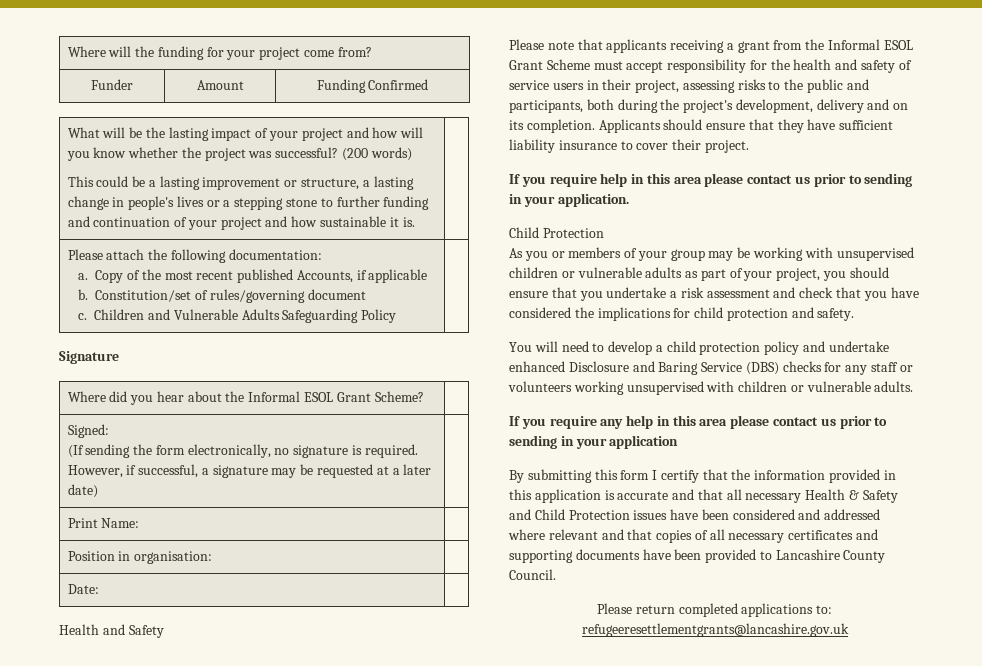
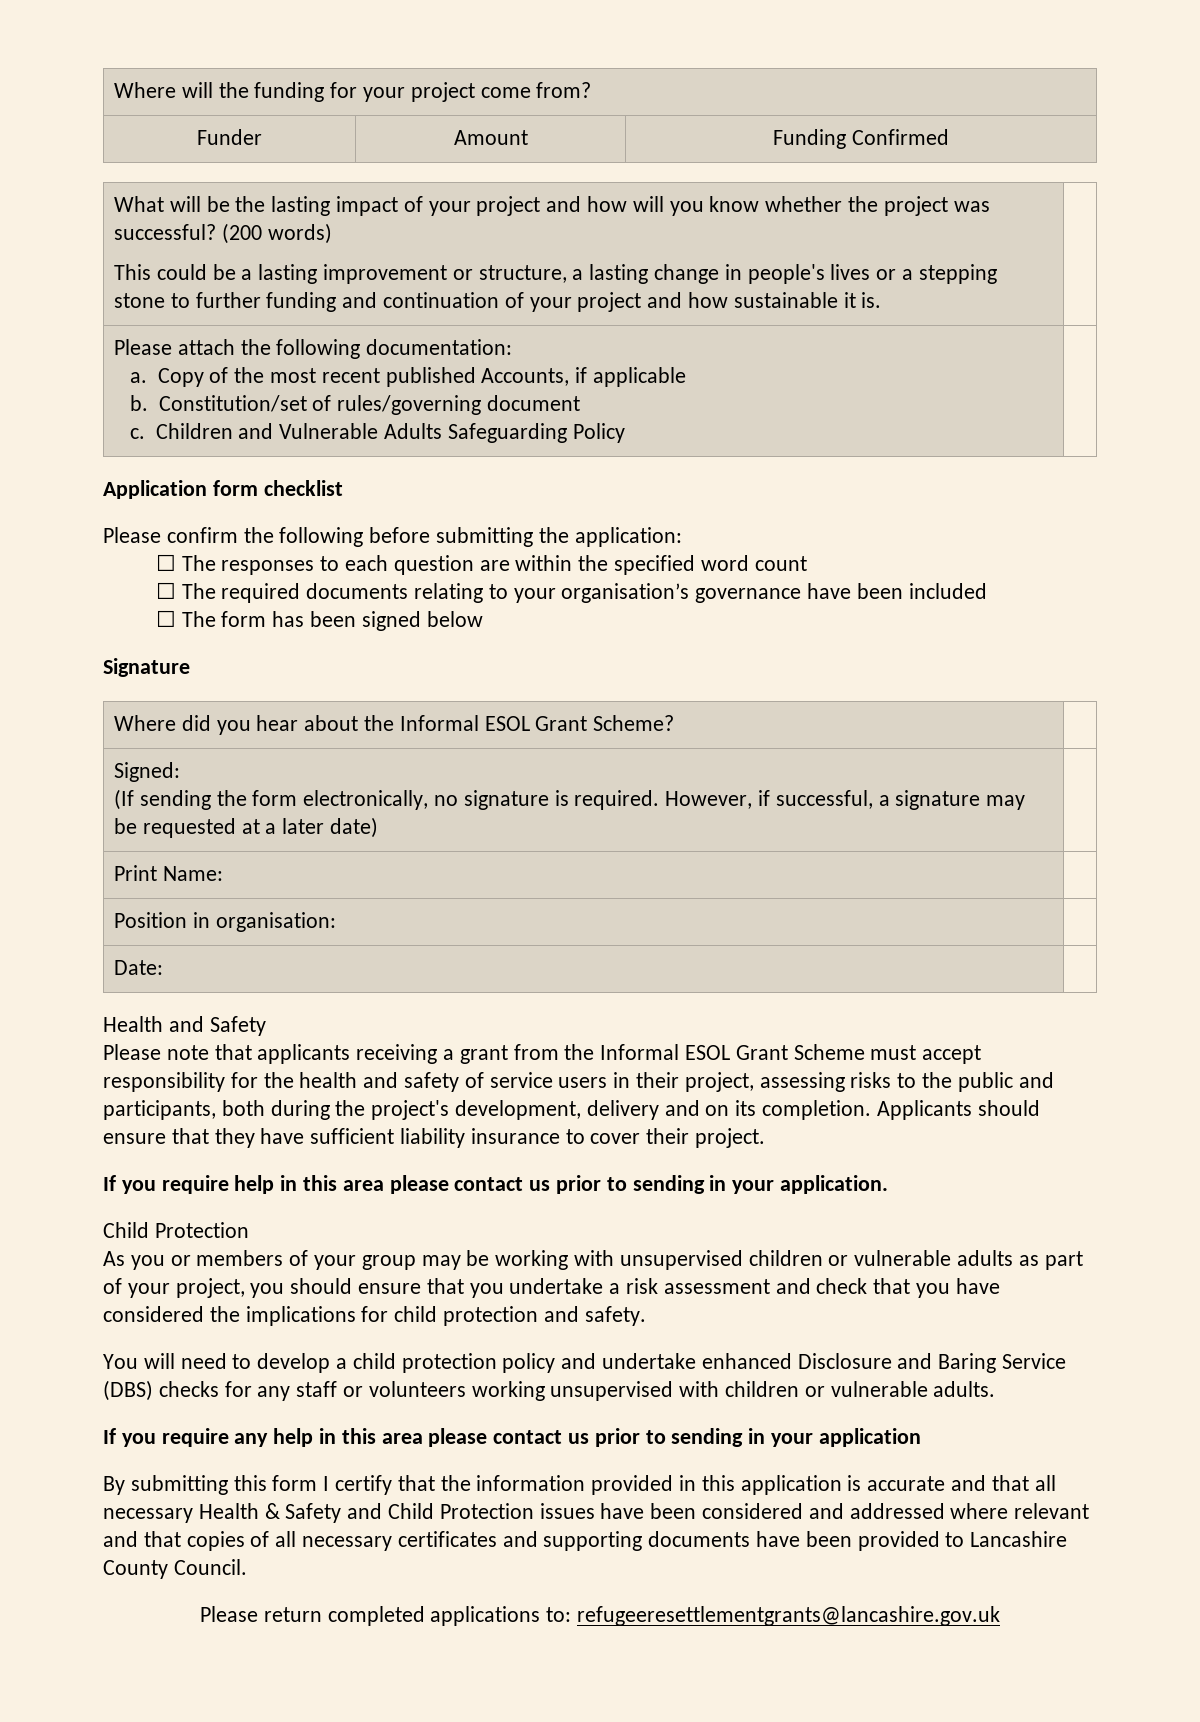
+ Application form checklist
+ Please confirm the following before submitting the application:
+ ☐ The responses to each question are within the specified word count
+ ☐ The required documents relating to your organisation’s governance have been included
+ ☐ The form has been signed below

